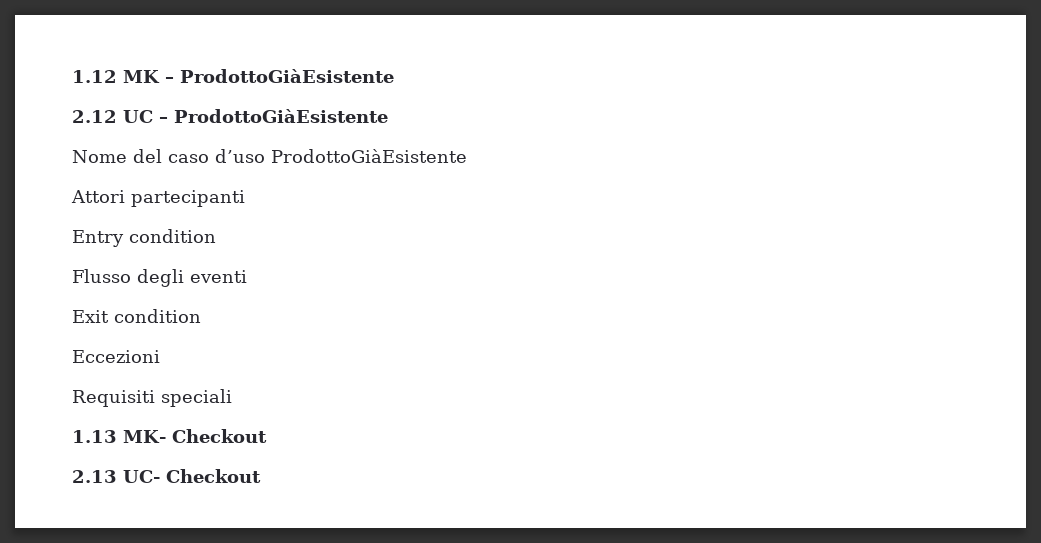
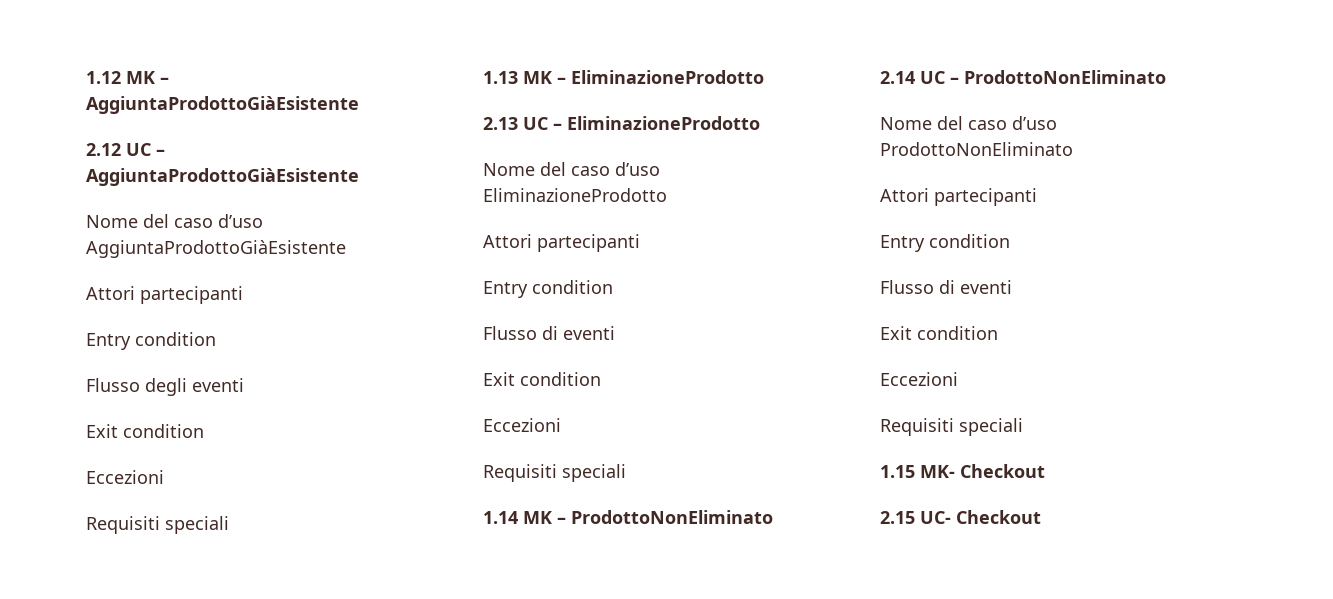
- 1.12 MK – ProdottoGiàEsistente
+ 1.12 MK – AggiuntaProdottoGiàEsistente
- 2.12 UC – ProdottoGiàEsistente
- Nome del caso d’uso ProdottoGiàEsistente
+ 2.12 UC – AggiuntaProdottoGiàEsistente
+ Nome del caso d’uso AggiuntaProdottoGiàEsistente
- 1.13 MK- Checkout
+ 1.13 MK – EliminazioneProdotto
+ 2.13 UC – EliminazioneProdotto
+ Nome del caso d’uso EliminazioneProdotto
+ Attori partecipanti
+ Entry condition
+ Flusso di eventi
+ Exit condition
+ Eccezioni
+ Requisiti speciali
+ 1.14 MK – ProdottoNonEliminato
+ 2.14 UC – ProdottoNonEliminato
+ Nome del caso d’uso ProdottoNonEliminato
+ Attori partecipanti
+ Entry condition
+ Flusso di eventi
+ Exit condition
+ Eccezioni
+ Requisiti speciali
+ 1.15 MK- Checkout
- 2.13 UC- Checkout
+ 2.15 UC- Checkout

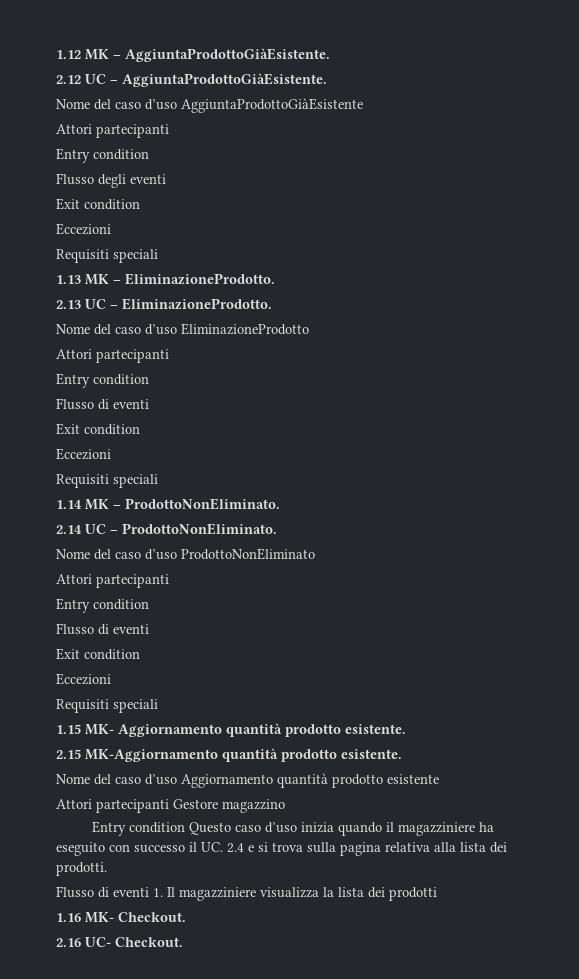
- 1.12 MK – AggiuntaProdottoGiàEsistente
+ 1.12 MK – AggiuntaProdottoGiàEsistente.
- 2.12 UC – AggiuntaProdottoGiàEsistente
+ 2.12 UC – AggiuntaProdottoGiàEsistente.
- 1.13 MK – EliminazioneProdotto
+ 1.13 MK – EliminazioneProdotto.
- 2.13 UC – EliminazioneProdotto
+ 2.13 UC – EliminazioneProdotto.
- 1.14 MK – ProdottoNonEliminato
+ 1.14 MK – ProdottoNonEliminato.
- 2.14 UC – ProdottoNonEliminato
+ 2.14 UC – ProdottoNonEliminato.
- 1.15 MK- Checkout
- 2.15 UC- Checkout
+ 1.15 MK- Aggiornamento quantità prodotto esistente.
+ 2.15 MK-Aggiornamento quantità prodotto esistente.
+ Nome del caso d’uso Aggiornamento quantità prodotto esistente
+ Attori partecipanti Gestore magazzino
+ Entry condition Questo caso d’uso inizia quando il magazziniere ha eseguito con successo il UC. 2.4 e si trova sulla pagina relativa alla lista dei prodotti.
+ Flusso di eventi 1. Il magazziniere visualizza la lista dei prodotti
+ 1.16 MK- Checkout.
+ 2.16 UC- Checkout.

